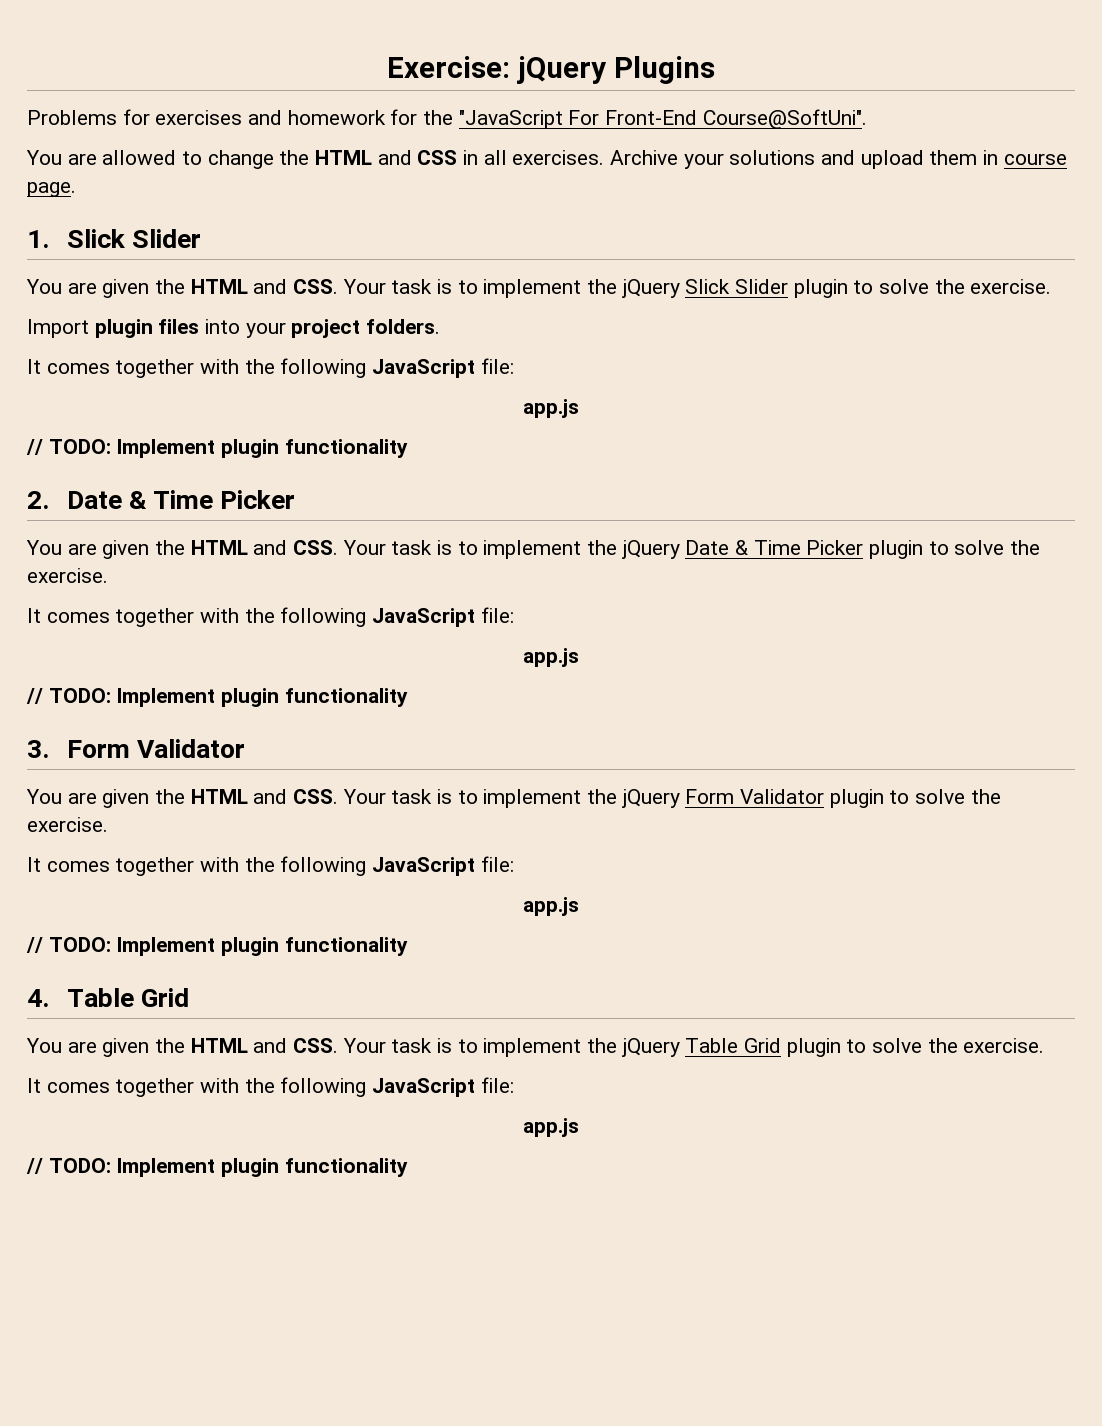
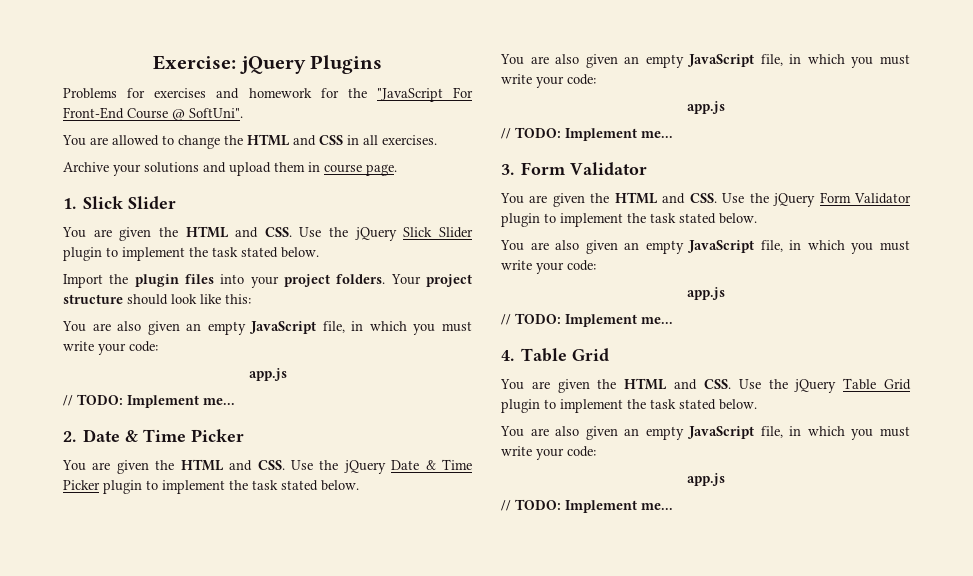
- Problems for exercises and homework for the "JavaScript For Front-End Course@SoftUni".
+ Problems for exercises and homework for the "JavaScript For Front-End Course @ SoftUni".
- You are allowed to change the HTML and CSS in all exercises. Archive your solutions and upload them in course page.
+ You are allowed to change the HTML and CSS in all exercises.
+ Archive your solutions and upload them in course page.
- You are given the HTML and CSS. Your task is to implement the jQuery Slick Slider plugin to solve the exercise.
+ You are given the HTML and CSS. Use the jQuery Slick Slider plugin to implement the task stated below.
- Import plugin files into your project folders.
- It comes together with the following JavaScript file:
+ Import the plugin files into your project folders. Your project structure should look like this:
+ You are also given an empty JavaScript file, in which you must write your code:
  app.js
- // TODO: Implement plugin functionality
+ // TODO: Implement me...
- You are given the HTML and CSS. Your task is to implement the jQuery Date & Time Picker plugin to solve the exercise.
- It comes together with the following JavaScript file:
+ You are given the HTML and CSS. Use the jQuery Date & Time Picker plugin to implement the task stated below.
+ You are also given an empty JavaScript file, in which you must write your code:
  app.js
- // TODO: Implement plugin functionality
+ // TODO: Implement me...
- You are given the HTML and CSS. Your task is to implement the jQuery Form Validator plugin to solve the exercise.
- It comes together with the following JavaScript file:
+ You are given the HTML and CSS. Use the jQuery Form Validator plugin to implement the task stated below.
+ You are also given an empty JavaScript file, in which you must write your code:
  app.js
- // TODO: Implement plugin functionality
+ // TODO: Implement me...
- You are given the HTML and CSS. Your task is to implement the jQuery Table Grid plugin to solve the exercise.
- It comes together with the following JavaScript file:
+ You are given the HTML and CSS. Use the jQuery Table Grid plugin to implement the task stated below.
+ You are also given an empty JavaScript file, in which you must write your code:
  app.js
- // TODO: Implement plugin functionality
+ // TODO: Implement me...

